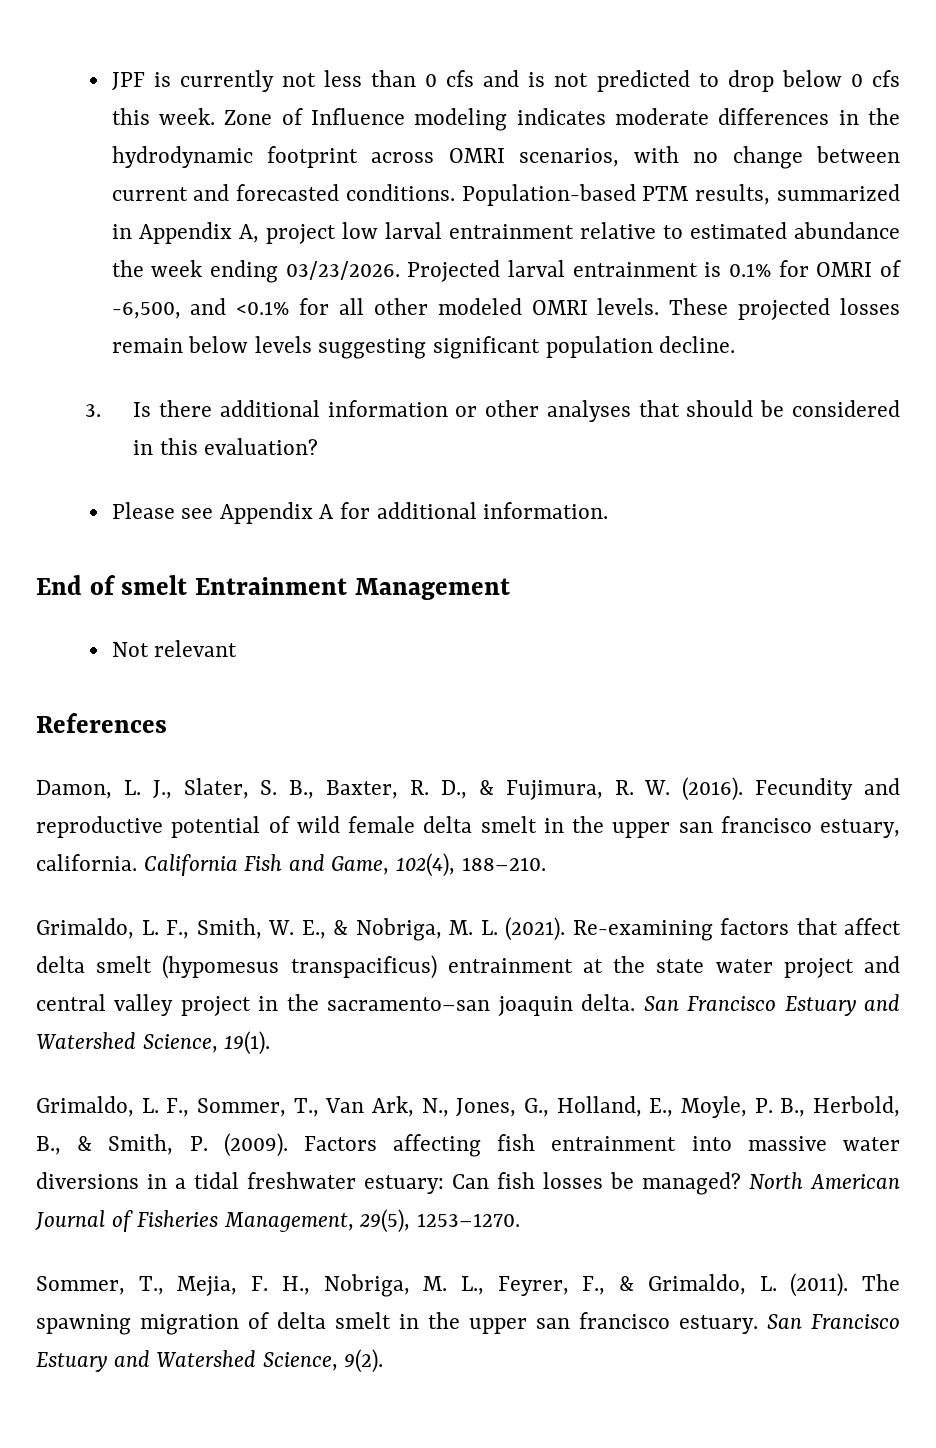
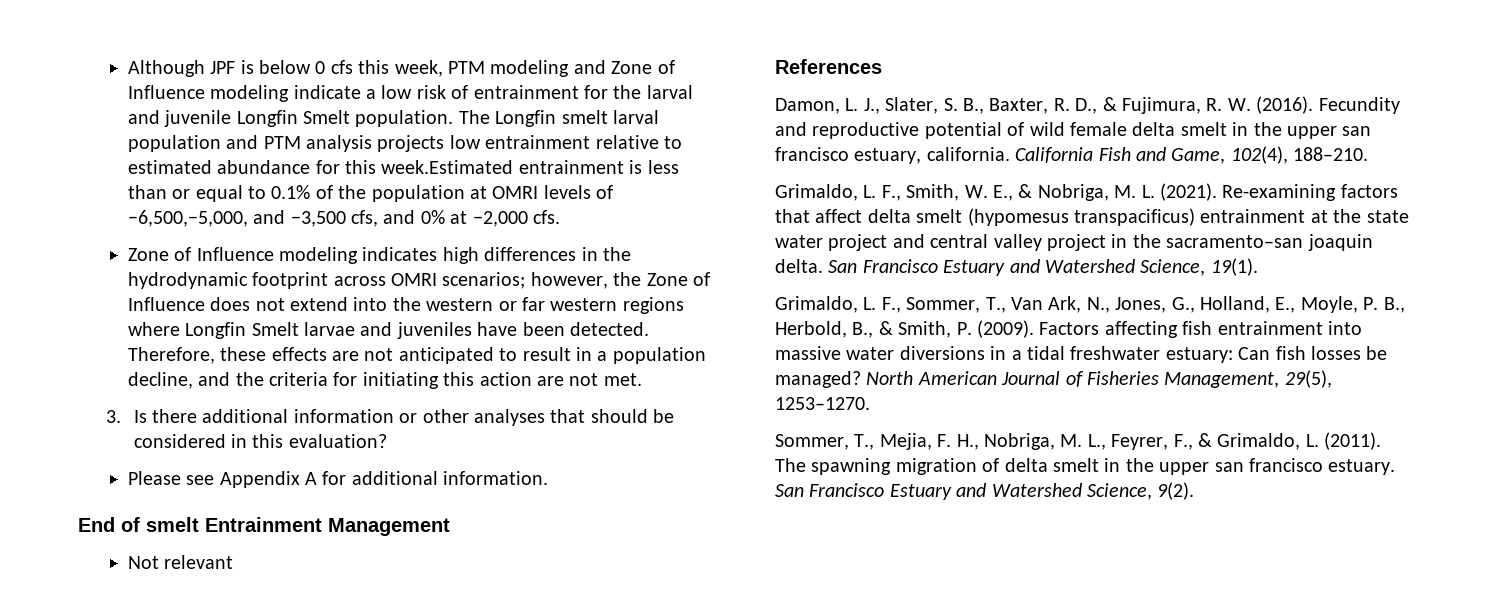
- JPF is currently not less than 0 cfs and is not predicted to drop below 0 cfs this week. Zone of Influence modeling indicates moderate differences in the hydrodynamic footprint across OMRI scenarios, with no change between current and forecasted conditions. Population-based PTM results, summarized in Appendix A, project low larval entrainment relative to estimated abundance the week ending 03/23/2026. Projected larval entrainment is 0.1% for OMRI of -6,500, and <0.1% for all other modeled OMRI levels. These projected losses remain below levels suggesting significant population decline.
+ Although JPF is below 0 cfs this week, PTM modeling and Zone of Influence modeling indicate a low risk of entrainment for the larval and juvenile Longfin Smelt population. The Longfin smelt larval population and PTM analysis projects low entrainment relative to estimated abundance for this week.Estimated entrainment is less than or equal to 0.1% of the population at OMRI levels of −6,500,−5,000, and −3,500 cfs, and 0% at −2,000 cfs.
+ Zone of Influence modeling indicates high differences in the hydrodynamic footprint across OMRI scenarios; however, the Zone of Influence does not extend into the western or far western regions where Longfin Smelt larvae and juveniles have been detected. Therefore, these effects are not anticipated to result in a population decline, and the criteria for initiating this action are not met.

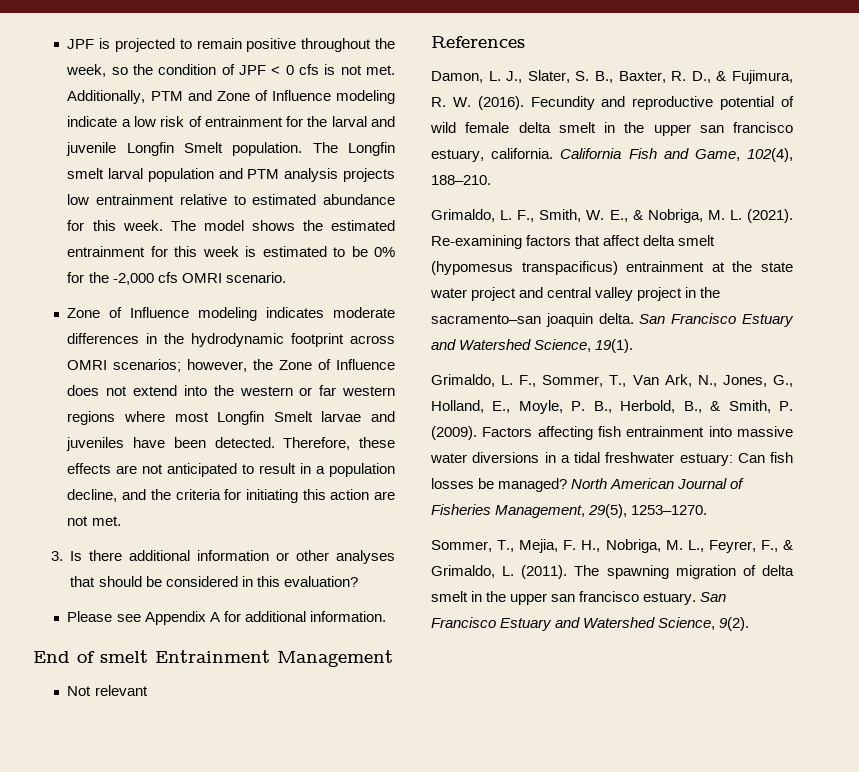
- Although JPF is below 0 cfs this week, PTM modeling and Zone of Influence modeling indicate a low risk of entrainment for the larval and juvenile Longfin Smelt population.
+ JPF is projected to remain positive throughout the week, so the condition of JPF < 0 cfs is not met. Additionally, PTM and Zone of Influence modeling indicate a low risk of entrainment for the larval and juvenile Longfin Smelt population.
- The Longfin smelt larval population and PTM analysis projects low entrainment relative to estimated abundance for this week.Estimated entrainment is less than or equal to 0.1% of the population at OMRI levels of −6,500,−5,000, and −3,500 cfs, and 0% at −2,000 cfs.
+ The Longfin smelt larval population and PTM analysis projects low entrainment relative to estimated abundance for this week. The model shows the estimated entrainment for this week is estimated to be 0% for the -2,000 cfs OMRI scenario.
- Zone of Influence modeling indicates high differences in the hydrodynamic footprint across OMRI scenarios; however, the Zone of Influence does not extend into the western or far western regions where Longfin Smelt larvae and juveniles have been detected.
+ Zone of Influence modeling indicates moderate differences in the hydrodynamic footprint across OMRI scenarios; however, the Zone of Influence does not extend into the western or far western regions where most Longfin Smelt larvae and juveniles have been detected.

